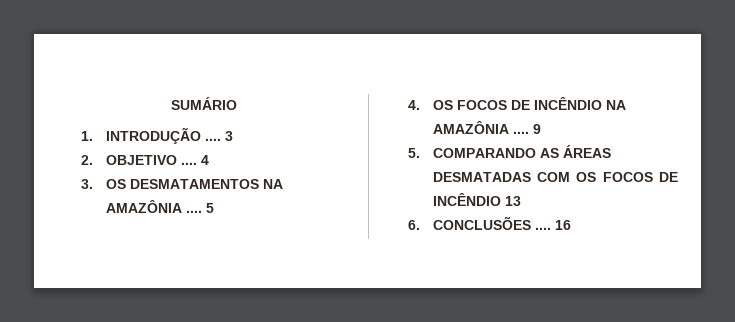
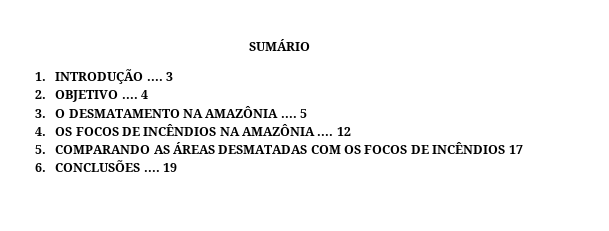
- 3. OS DESMATAMENTOS NA AMAZÔNIA ....
+ 3. O DESMATAMENTO NA AMAZÔNIA ....
- 4. OS FOCOS DE INCÊNDIO NA AMAZÔNIA .... 9
+ 4. OS FOCOS DE INCÊNDIOS NA AMAZÔNIA .... 12
- 5. COMPARANDO AS ÁREAS DESMATADAS COM OS FOCOS DE INCÊNDIO 13
+ 5. COMPARANDO AS ÁREAS DESMATADAS COM OS FOCOS DE INCÊNDIOS 17
- 16
+ 19

